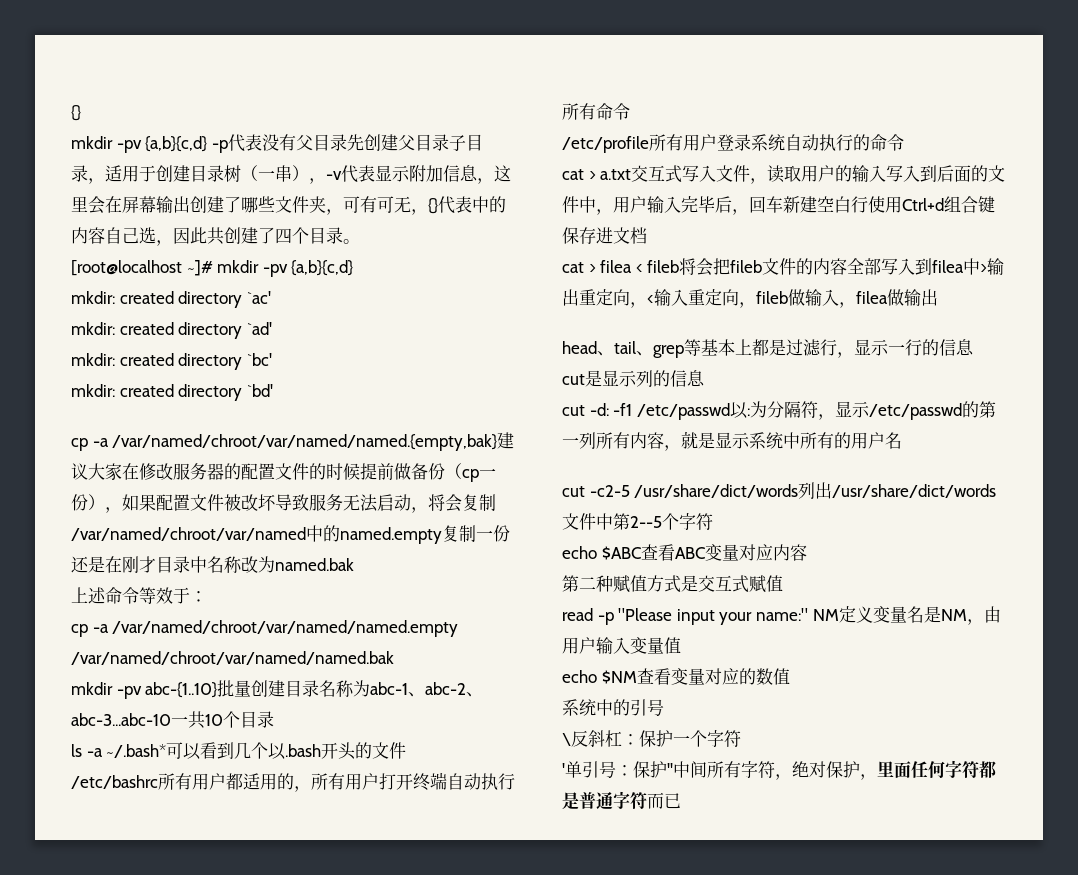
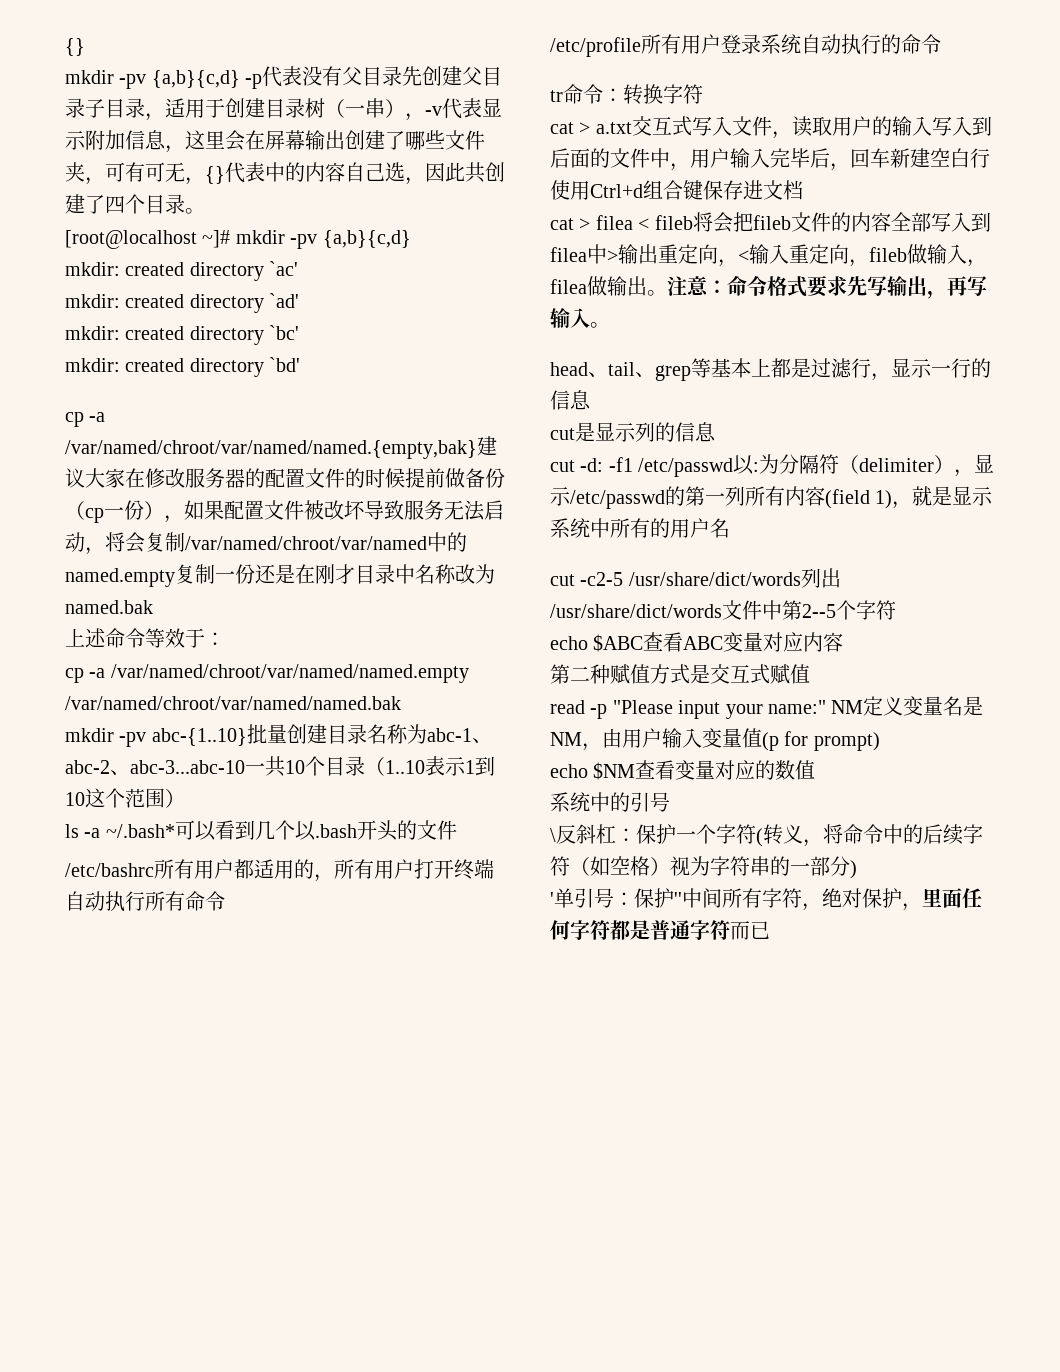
- mkdir -pv abc-{1..10}批量创建目录名称为abc-1、abc-2、abc-3...abc-10一共10个目录
+ mkdir -pv abc-{1..10}批量创建目录名称为abc-1、abc-2、abc-3...abc-10一共10个目录（1..10表示1到10这个范围）
+ tr命令：转换字符
- cat > filea < fileb将会把fileb文件的内容全部写入到filea中>输出重定向，<输入重定向，fileb做输入，filea做输出
+ cat > filea < fileb将会把fileb文件的内容全部写入到filea中>输出重定向，<输入重定向，fileb做输入，filea做输出。注意：命令格式要求先写输出，再写输入。
- cut -d: -f1 /etc/passwd以:为分隔符，显示/etc/passwd的第一列所有内容，就是显示系统中所有的用户名
+ cut -d: -f1 /etc/passwd以:为分隔符（delimiter），显示/etc/passwd的第一列所有内容(field 1)，就是显示系统中所有的用户名
- read -p "Please input your name:" NM定义变量名是NM，由用户输入变量值
+ read -p "Please input your name:" NM定义变量名是NM，由用户输入变量值(p for prompt)
- \反斜杠：保护一个字符
+ \反斜杠：保护一个字符(转义，将命令中的后续字符（如空格）视为字符串的一部分)

